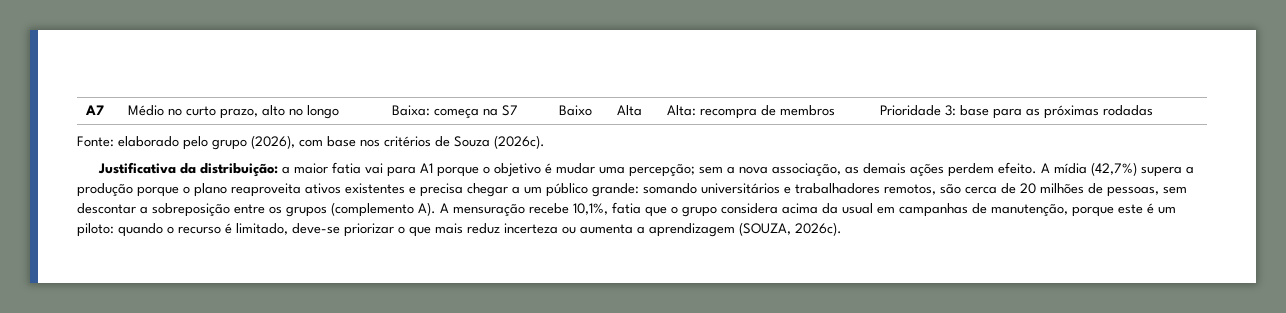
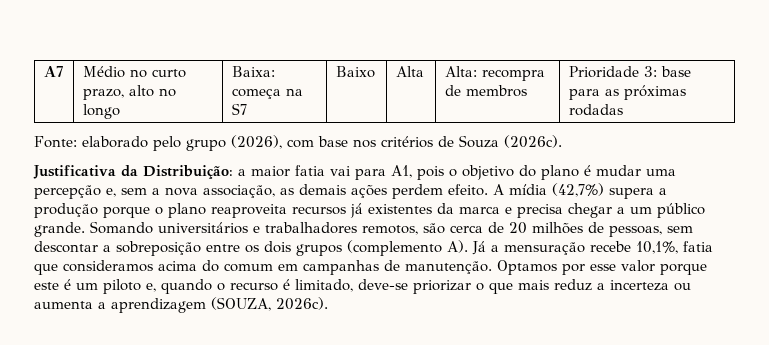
- Justificativa da distribuição: a maior fatia vai para A1 porque o objetivo é mudar uma percepção; sem a nova associação, as demais ações perdem efeito.
+ Justificativa da Distribuição: a maior fatia vai para A1, pois o objetivo do plano é mudar uma percepção e, sem a nova associação, as demais ações perdem efeito.
- A mídia (42,7%) supera a produção porque o plano reaproveita ativos existentes e precisa chegar a um público grande: somando universitários e trabalhadores remotos, são cerca de 20 milhões de pessoas, sem descontar a sobreposição entre os grupos (complemento A). A mensuração recebe 10,1%, fatia que o grupo considera acima da usual em campanhas de manutenção, porque este é um piloto: quando o recurso é limitado, deve-se priorizar o que mais reduz incerteza ou aumenta a aprendizagem (SOUZA, 2026c).
+ A mídia (42,7%) supera a produção porque o plano reaproveita recursos já existentes da marca e precisa chegar a um público grande. Somando universitários e trabalhadores remotos, são cerca de 20 milhões de pessoas, sem descontar a sobreposição entre os dois grupos (complemento A). Já a mensuração recebe 10,1%, fatia que consideramos acima do comum em campanhas de manutenção. Optamos por esse valor porque este é um piloto e, quando o recurso é limitado, deve-se priorizar o que mais reduz a incerteza ou aumenta a aprendizagem (SOUZA, 2026c).

